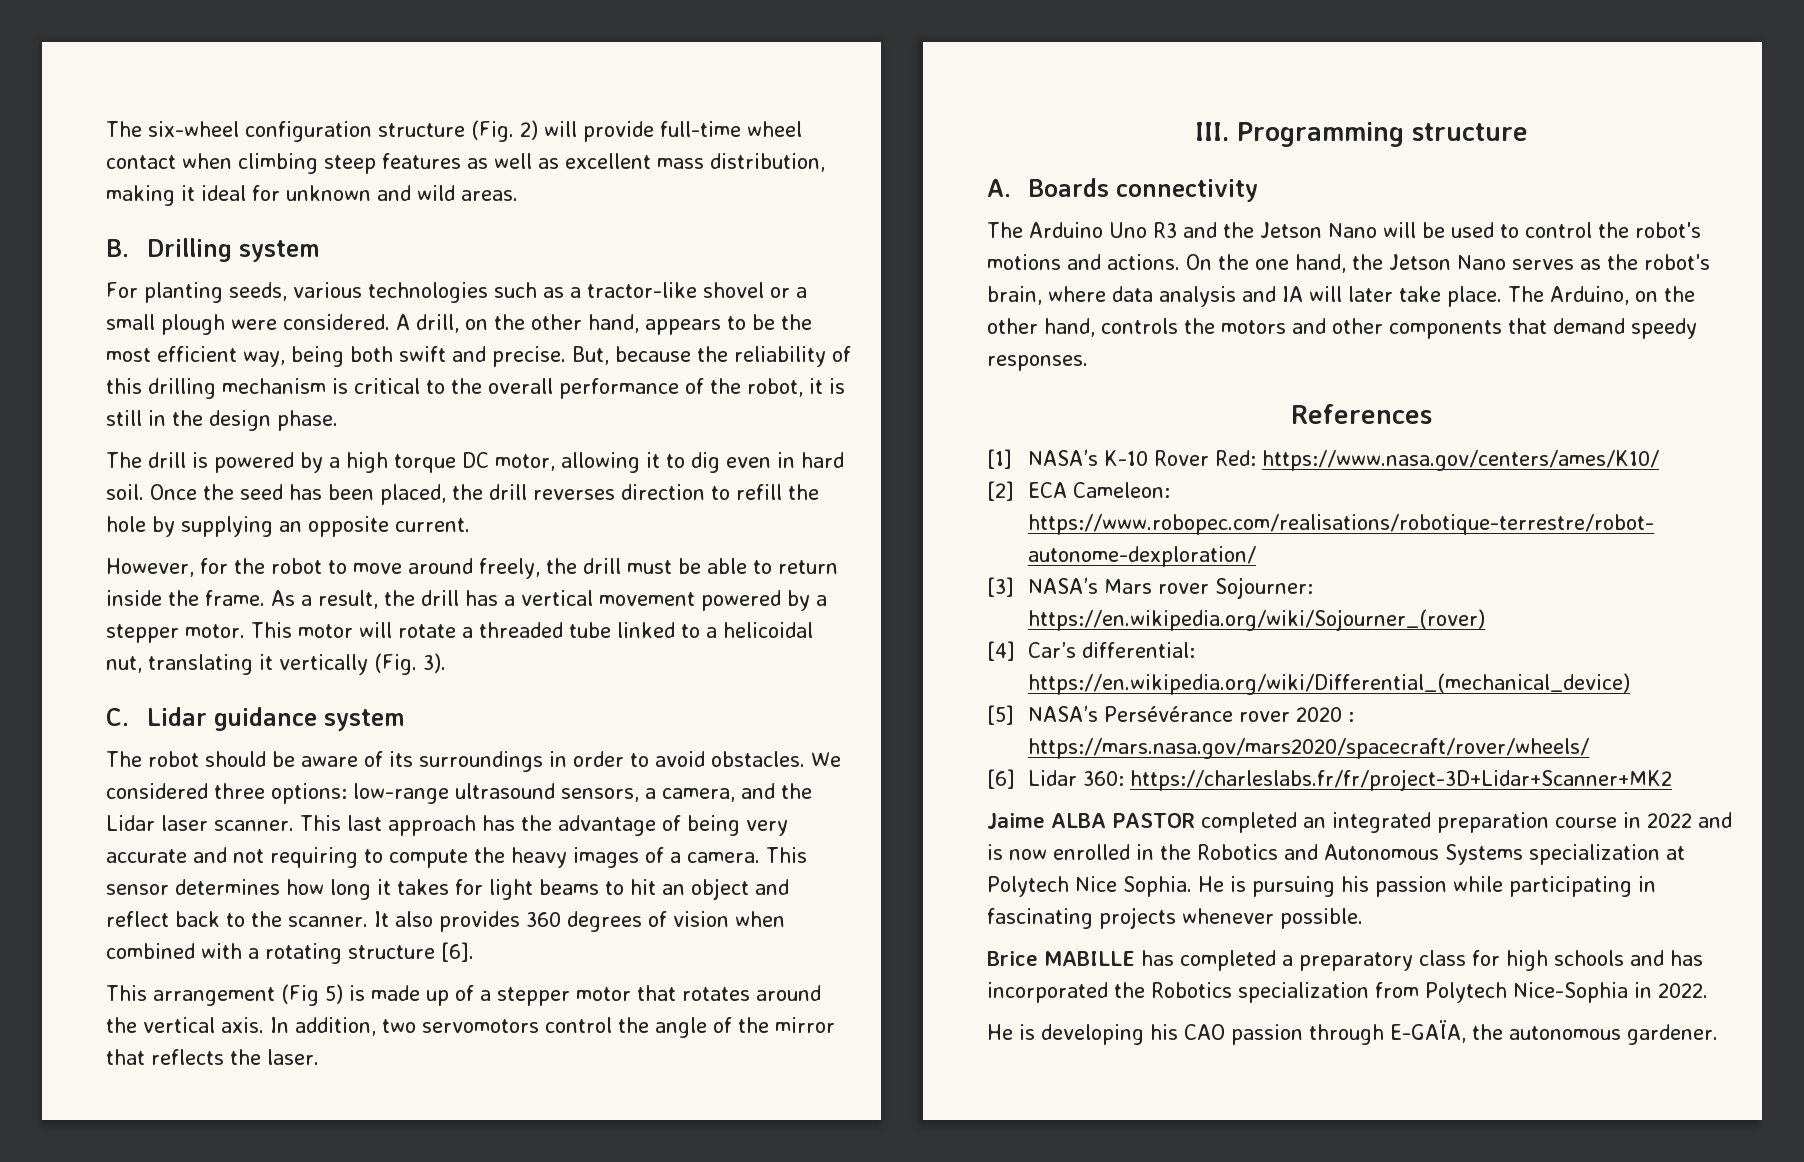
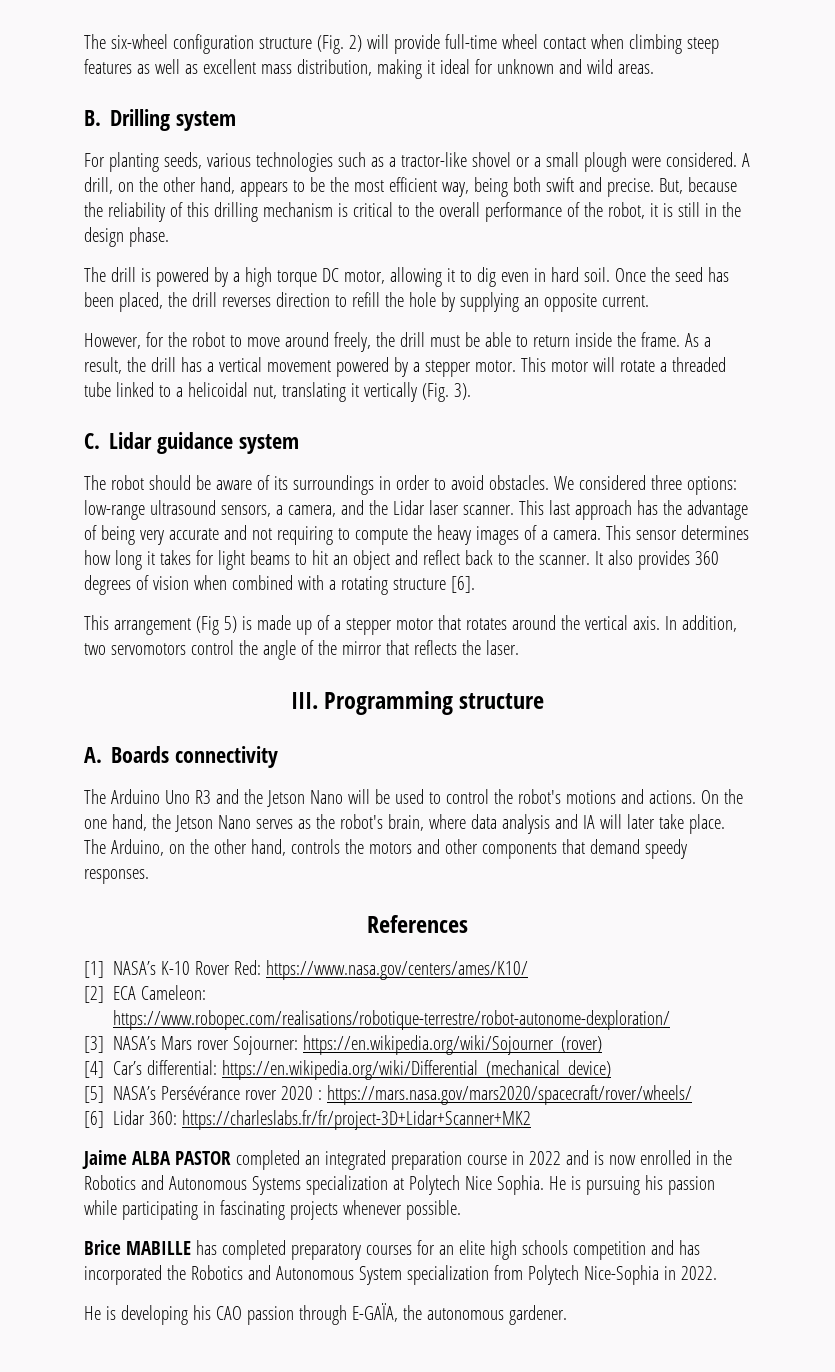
- Brice MABILLE has completed a preparatory class for high schools and has incorporated the Robotics specialization from Polytech Nice-Sophia in 2022.
+ Brice MABILLE has completed preparatory courses for an elite high schools competition and has incorporated the Robotics and Autonomous System specialization from Polytech Nice-Sophia in 2022.

